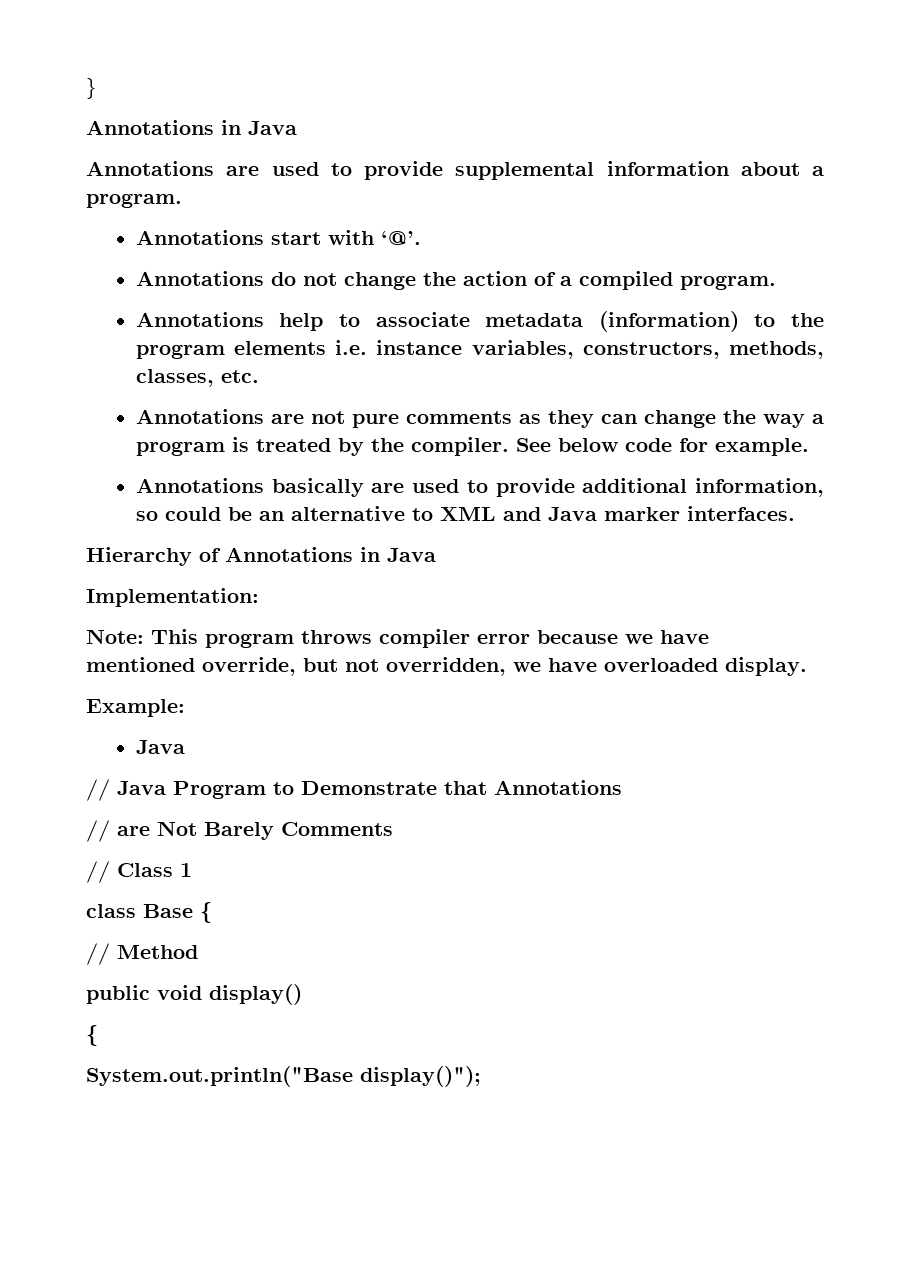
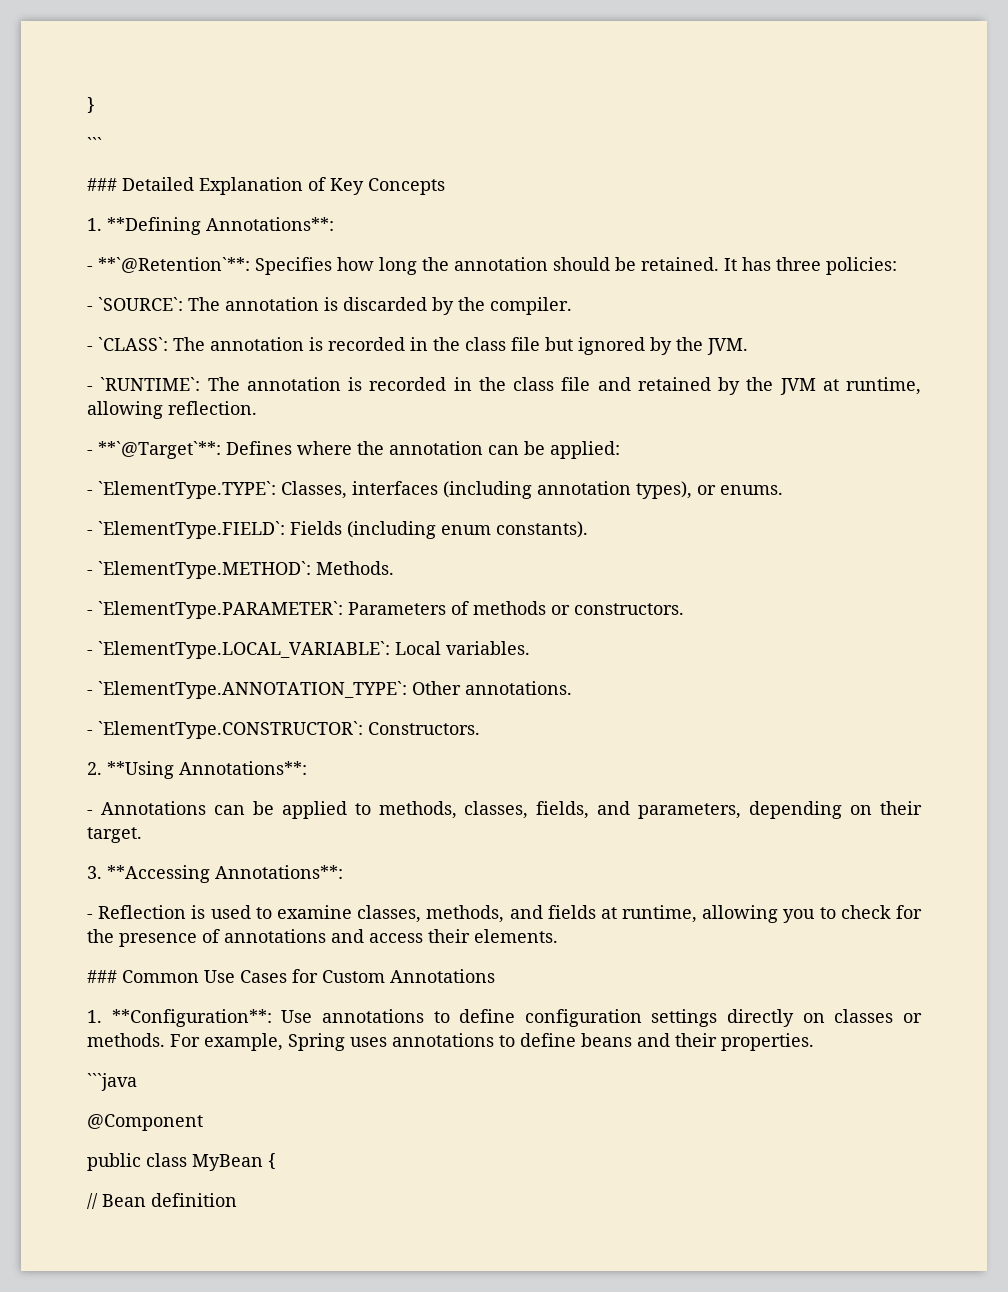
  }
- Annotations in Java
- Annotations are used to provide supplemental information about a program.
- Annotations start with ‘@’.
- Annotations do not change the action of a compiled program.
- Annotations help to associate metadata (information) to the program elements i.e. instance variables, constructors, methods, classes, etc.
- Annotations are not pure comments as they can change the way a program is treated by the compiler. See below code for example.
- Annotations basically are used to provide additional information, so could be an alternative to XML and Java marker interfaces.
- Hierarchy of Annotations in Java
- Implementation:
- Note: This program throws compiler error because we have mentioned override, but not overridden, we have overloaded display.
- Example:
- Java
- // Java Program to Demonstrate that Annotations
- // are Not Barely Comments
- // Class 1
- class Base {
- // Method
- public void display()
- {
- System.out.println("Base display()");
+ ```
+ ### Detailed Explanation of Key Concepts
+ 1. **Defining Annotations**:
+ - **`@Retention`**: Specifies how long the annotation should be retained. It has three policies:
+ - `SOURCE`: The annotation is discarded by the compiler.
+ - `CLASS`: The annotation is recorded in the class file but ignored by the JVM.
+ - `RUNTIME`: The annotation is recorded in the class file and retained by the JVM at runtime, allowing reflection.
+ - **`@Target`**: Defines where the annotation can be applied:
+ - `ElementType.TYPE`: Classes, interfaces (including annotation types), or enums.
+ - `ElementType.FIELD`: Fields (including enum constants).
+ - `ElementType.METHOD`: Methods.
+ - `ElementType.PARAMETER`: Parameters of methods or constructors.
+ - `ElementType.LOCAL_VARIABLE`: Local variables.
+ - `ElementType.ANNOTATION_TYPE`: Other annotations.
+ - `ElementType.CONSTRUCTOR`: Constructors.
+ 2. **Using Annotations**:
+ - Annotations can be applied to methods, classes, fields, and parameters, depending on their target.
+ 3. **Accessing Annotations**:
+ - Reflection is used to examine classes, methods, and fields at runtime, allowing you to check for the presence of annotations and access their elements.
+ ### Common Use Cases for Custom Annotations
+ 1. **Configuration**: Use annotations to define configuration settings directly on classes or methods. For example, Spring uses annotations to define beans and their properties.
+ ```java
+ @Component
+ public class MyBean {
+ // Bean definition

